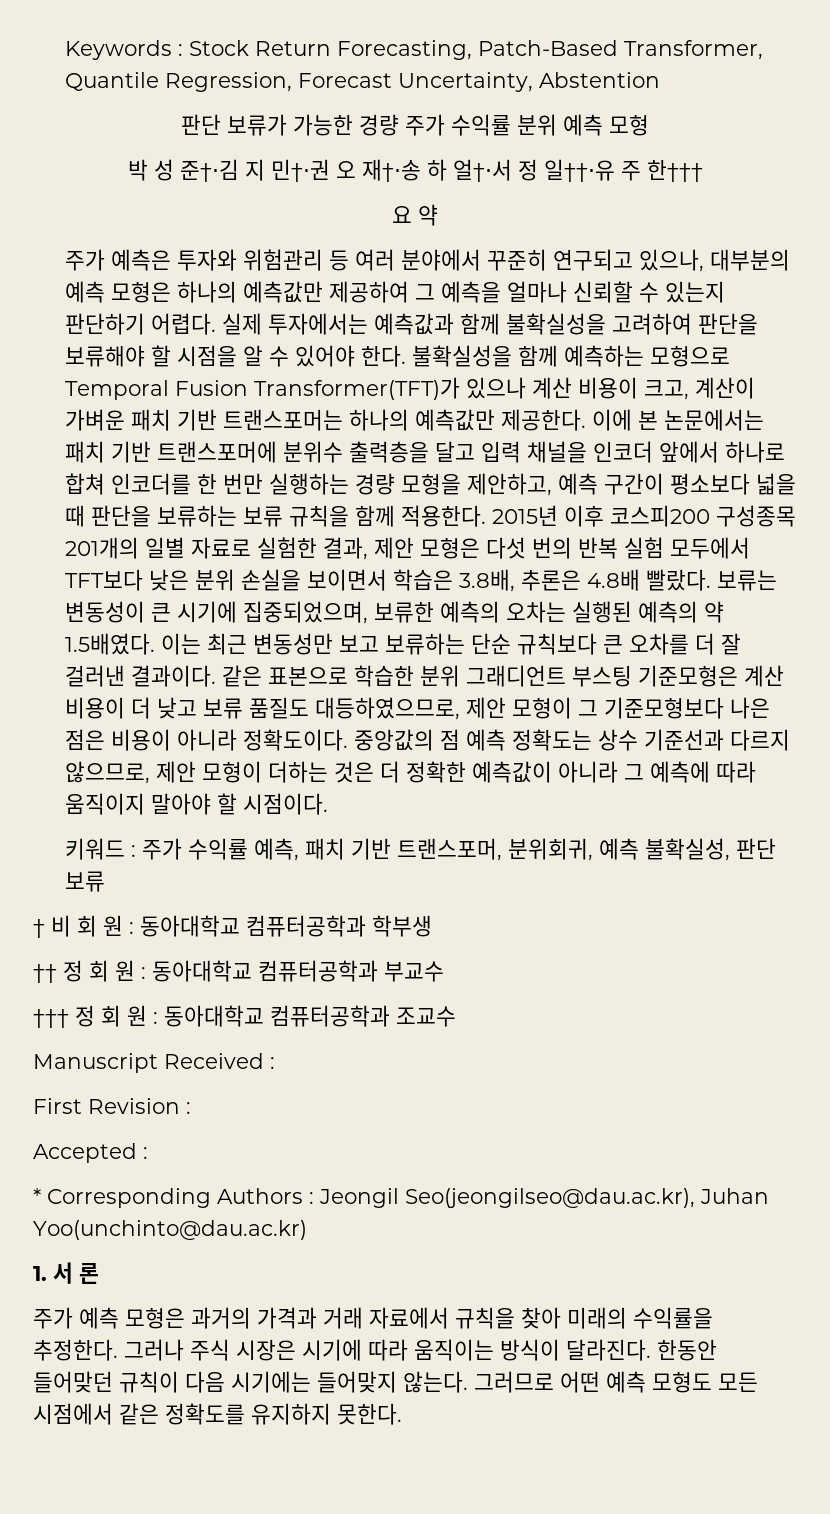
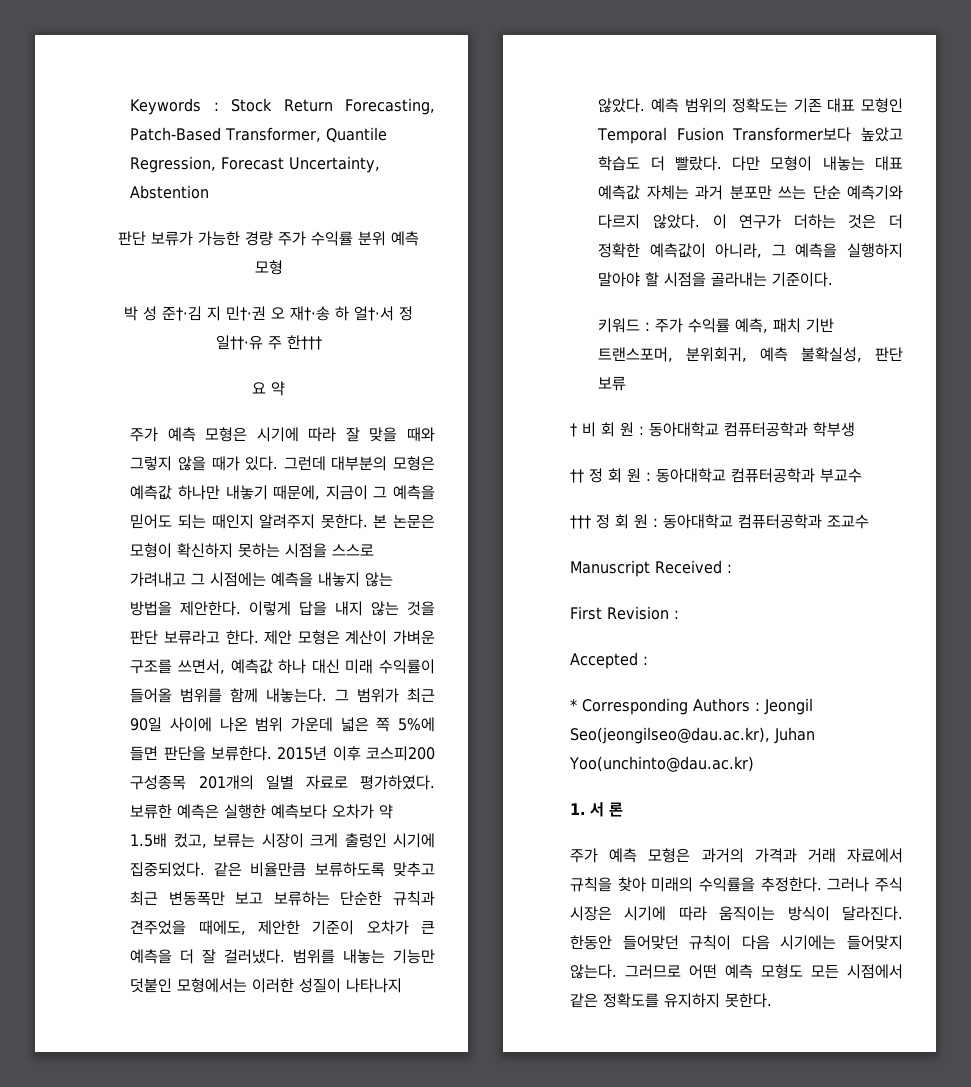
- 주가 예측은 투자와 위험관리 등 여러 분야에서 꾸준히 연구되고 있으나, 대부분의 예측 모형은 하나의 예측값만 제공하여 그 예측을 얼마나 신뢰할 수 있는지 판단하기 어렵다. 실제 투자에서는 예측값과 함께 불확실성을 고려하여 판단을 보류해야 할 시점을 알 수 있어야 한다. 불확실성을 함께 예측하는 모형으로 Temporal Fusion Transformer(TFT)가 있으나 계산 비용이 크고, 계산이 가벼운 패치 기반 트랜스포머는 하나의 예측값만 제공한다. 이에 본 논문에서는 패치 기반 트랜스포머에 분위수 출력층을 달고 입력 채널을 인코더 앞에서 하나로 합쳐 인코더를 한 번만 실행하는 경량 모형을 제안하고, 예측 구간이 평소보다 넓을 때 판단을 보류하는 보류 규칙을 함께 적용한다.
+ 주가 예측 모형은 시기에 따라 잘 맞을 때와 그렇지 않을 때가 있다. 그런데 대부분의 모형은 예측값 하나만 내놓기 때문에, 지금이 그 예측을 믿어도 되는 때인지 알려주지 못한다. 본 논문은 모형이 확신하지 못하는 시점을 스스로 가려내고 그 시점에는 예측을 내놓지 않는 방법을 제안한다. 이렇게 답을 내지 않는 것을 판단 보류라고 한다. 제안 모형은 계산이 가벼운 구조를 쓰면서, 예측값 하나 대신 미래 수익률이 들어올 범위를 함께 내놓는다. 그 범위가 최근 90일 사이에 나온 범위 가운데 넓은 쪽 5%에 들면 판단을 보류한다.
- 2015년 이후 코스피200 구성종목 201개의 일별 자료로 실험한 결과, 제안 모형은 다섯 번의 반복 실험 모두에서 TFT보다 낮은 분위 손실을 보이면서 학습은 3.8배, 추론은 4.8배 빨랐다. 보류는 변동성이 큰 시기에 집중되었으며, 보류한 예측의 오차는 실행된 예측의 약 1.5배였다. 이는 최근 변동성만 보고 보류하는 단순 규칙보다 큰 오차를 더 잘 걸러낸 결과이다. 같은 표본으로 학습한 분위 그래디언트 부스팅 기준모형은 계산 비용이 더 낮고 보류 품질도 대등하였으므로, 제안 모형이 그 기준모형보다 나은 점은 비용이 아니라 정확도이다. 중앙값의 점 예측 정확도는 상수 기준선과 다르지 않으므로, 제안 모형이 더하는 것은 더 정확한 예측값이 아니라 그 예측에 따라 움직이지 말아야 할 시점이다.
+ 2015년 이후 코스피200 구성종목 201개의 일별 자료로 평가하였다. 보류한 예측은 실행한 예측보다 오차가 약 1.5배 컸고, 보류는 시장이 크게 출렁인 시기에 집중되었다. 같은 비율만큼 보류하도록 맞추고 최근 변동폭만 보고 보류하는 단순한 규칙과 견주었을 때에도, 제안한 기준이 오차가 큰 예측을 더 잘 걸러냈다. 범위를 내놓는 기능만 덧붙인 모형에서는 이러한 성질이 나타나지 않았다. 예측 범위의 정확도는 기존 대표 모형인 Temporal Fusion Transformer보다 높았고 학습도 더 빨랐다. 다만 모형이 내놓는 대표 예측값 자체는 과거 분포만 쓰는 단순 예측기와 다르지 않았다. 이 연구가 더하는 것은 더 정확한 예측값이 아니라, 그 예측을 실행하지 말아야 할 시점을 골라내는 기준이다.

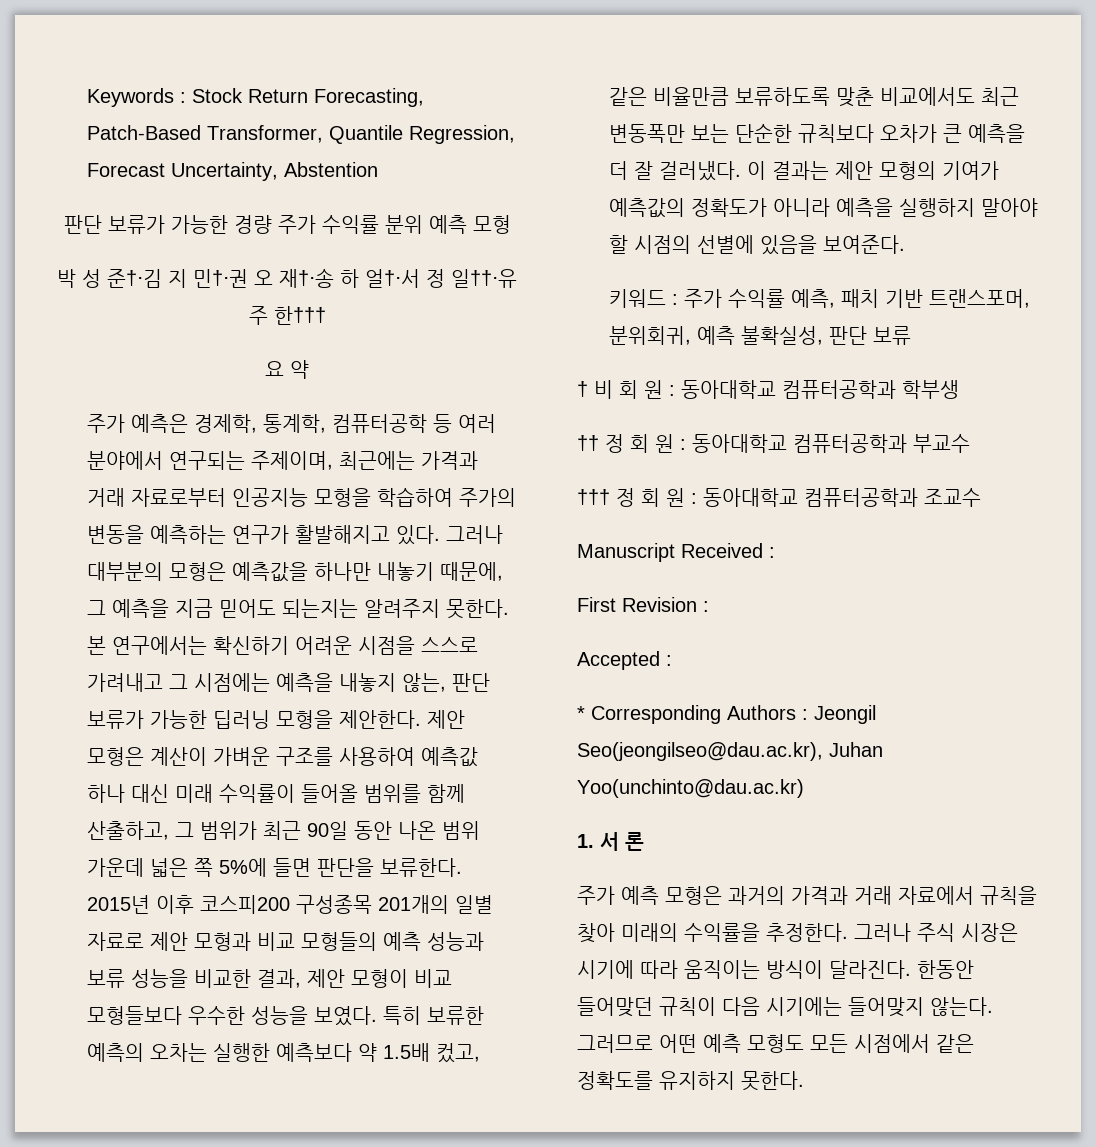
- 주가 예측 모형은 시기에 따라 잘 맞을 때와 그렇지 않을 때가 있다. 그런데 대부분의 모형은 예측값 하나만 내놓기 때문에, 지금이 그 예측을 믿어도 되는 때인지 알려주지 못한다. 본 논문은 모형이 확신하지 못하는 시점을 스스로 가려내고 그 시점에는 예측을 내놓지 않는 방법을 제안한다. 이렇게 답을 내지 않는 것을 판단 보류라고 한다.
+ 주가 예측은 경제학, 통계학, 컴퓨터공학 등 여러 분야에서 연구되는 주제이며, 최근에는 가격과 거래 자료로부터 인공지능 모형을 학습하여 주가의 변동을 예측하는 연구가 활발해지고 있다. 그러나 대부분의 모형은 예측값을 하나만 내놓기 때문에, 그 예측을 지금 믿어도 되는지는 알려주지 못한다. 본 연구에서는 확신하기 어려운 시점을 스스로 가려내고 그 시점에는 예측을 내놓지 않는, 판단 보류가 가능한 딥러닝 모형을 제안한다.
- 제안 모형은 계산이 가벼운 구조를 쓰면서, 예측값 하나 대신 미래 수익률이 들어올 범위를 함께 내놓는다. 그 범위가 최근 90일 사이에 나온 범위 가운데 넓은 쪽 5%에 들면 판단을 보류한다.
+ 제안 모형은 계산이 가벼운 구조를 사용하여 예측값 하나 대신 미래 수익률이 들어올 범위를 함께 산출하고, 그 범위가 최근 90일 동안 나온 범위 가운데 넓은 쪽 5%에 들면 판단을 보류한다.
- 2015년 이후 코스피200 구성종목 201개의 일별 자료로 평가하였다. 보류한 예측은 실행한 예측보다 오차가 약 1.5배 컸고, 보류는 시장이 크게 출렁인 시기에 집중되었다. 같은 비율만큼 보류하도록 맞추고 최근 변동폭만 보고 보류하는 단순한 규칙과 견주었을 때에도, 제안한 기준이 오차가 큰 예측을 더 잘 걸러냈다.
+ 2015년 이후 코스피200 구성종목 201개의 일별 자료로 제안 모형과 비교 모형들의 예측 성능과 보류 성능을 비교한 결과, 제안 모형이 비교 모형들보다 우수한 성능을 보였다. 특히 보류한 예측의 오차는 실행한 예측보다 약 1.5배 컸고, 같은 비율만큼 보류하도록 맞춘 비교에서도 최근 변동폭만 보는 단순한 규칙보다 오차가 큰 예측을 더 잘 걸러냈다.
- 범위를 내놓는 기능만 덧붙인 모형에서는 이러한 성질이 나타나지 않았다. 예측 범위의 정확도는 기존 대표 모형인 Temporal Fusion Transformer보다 높았고 학습도 더 빨랐다. 다만 모형이 내놓는 대표 예측값 자체는 과거 분포만 쓰는 단순 예측기와 다르지 않았다. 이 연구가 더하는 것은 더 정확한 예측값이 아니라, 그 예측을 실행하지 말아야 할 시점을 골라내는 기준이다.
+ 이 결과는 제안 모형의 기여가 예측값의 정확도가 아니라 예측을 실행하지 말아야 할 시점의 선별에 있음을 보여준다.

